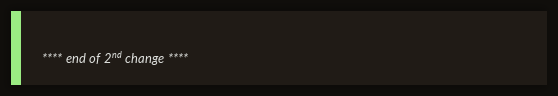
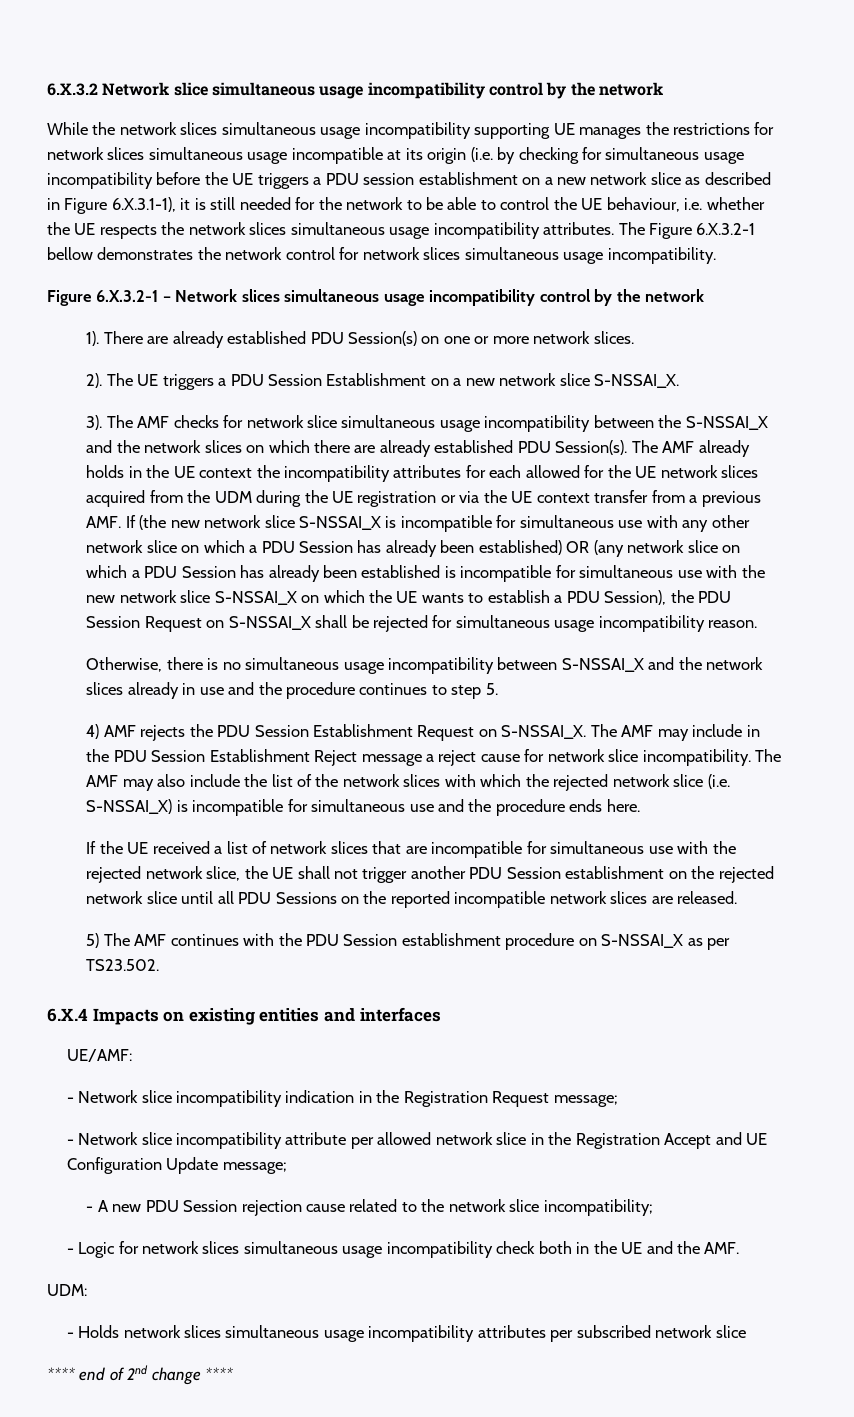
+ 6.X.3.2 Network slice simultaneous usage incompatibility control by the network
+ While the network slices simultaneous usage incompatibility supporting UE manages the restrictions for network slices simultaneous usage incompatible at its origin (i.e. by checking for simultaneous usage incompatibility before the UE triggers a PDU session establishment on a new network slice as described in Figure 6.X.3.1-1), it is still needed for the network to be able to control the UE behaviour, i.e. whether the UE respects the network slices simultaneous usage incompatibility attributes. The Figure 6.X.3.2-1 bellow demonstrates the network control for network slices simultaneous usage incompatibility.
+ Figure 6.X.3.2-1 – Network slices simultaneous usage incompatibility control by the network
+ 1). There are already established PDU Session(s) on one or more network slices.
+ 2). The UE triggers a PDU Session Establishment on a new network slice S-NSSAI_X.
+ 3). The AMF checks for network slice simultaneous usage incompatibility between the S-NSSAI_X and the network slices on which there are already established PDU Session(s). The AMF already holds in the UE context the incompatibility attributes for each allowed for the UE network slices acquired from the UDM during the UE registration or via the UE context transfer from a previous AMF. If (the new network slice S-NSSAI_X is incompatible for simultaneous use with any other network slice on which a PDU Session has already been established) OR (any network slice on which a PDU Session has already been established is incompatible for simultaneous use with the new network slice S-NSSAI_X on which the UE wants to establish a PDU Session), the PDU Session Request on S-NSSAI_X shall be rejected for simultaneous usage incompatibility reason.
+ Otherwise, there is no simultaneous usage incompatibility between S-NSSAI_X and the network slices already in use and the procedure continues to step 5.
+ 4) AMF rejects the PDU Session Establishment Request on S-NSSAI_X. The AMF may include in the PDU Session Establishment Reject message a reject cause for network slice incompatibility. The AMF may also include the list of the network slices with which the rejected network slice (i.e. S-NSSAI_X) is incompatible for simultaneous use and the procedure ends here.
+ If the UE received a list of network slices that are incompatible for simultaneous use with the rejected network slice, the UE shall not trigger another PDU Session establishment on the rejected network slice until all PDU Sessions on the reported incompatible network slices are released.
+ 5) The AMF continues with the PDU Session establishment procedure on S-NSSAI_X as per TS23.502.
+ 6.X.4 Impacts on existing entities and interfaces
+ UE/AMF:
+ - Network slice incompatibility indication in the Registration Request message;
+ - Network slice incompatibility attribute per allowed network slice in the Registration Accept and UE Configuration Update message;
+ - A new PDU Session rejection cause related to the network slice incompatibility;
+ - Logic for network slices simultaneous usage incompatibility check both in the UE and the AMF.
+ UDM:
+ - Holds network slices simultaneous usage incompatibility attributes per subscribed network slice

